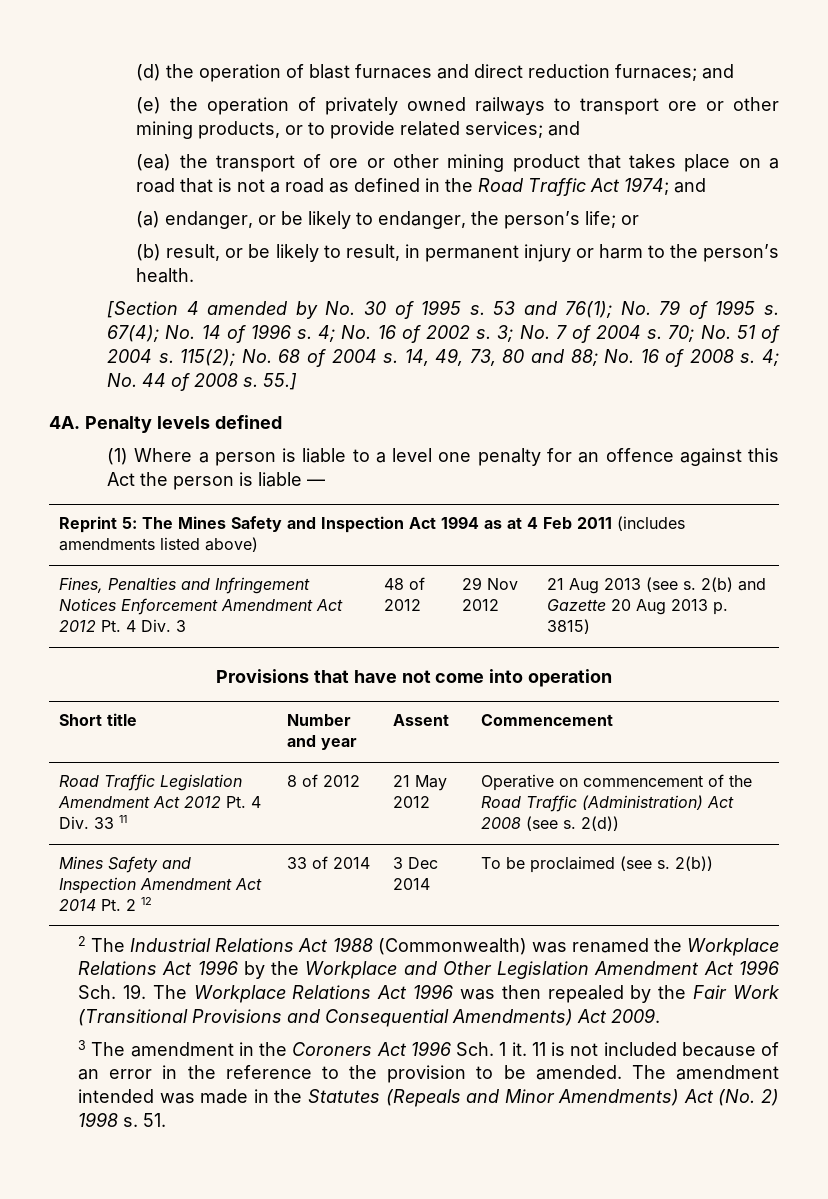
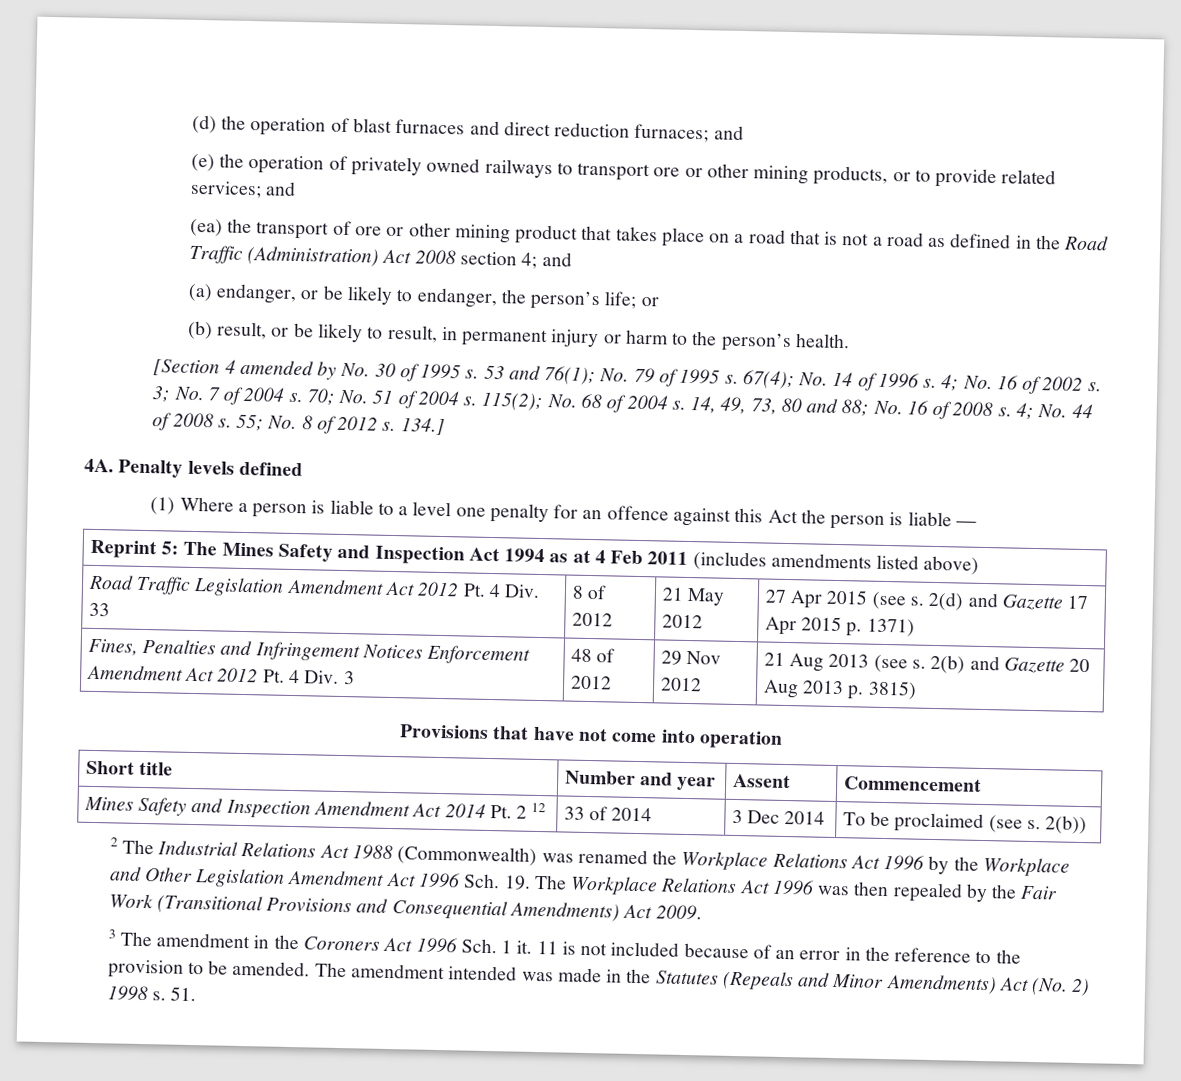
- (ea) the transport of ore or other mining product that takes place on a road that is not a road as defined in the Road Traffic Act 1974; and
+ (ea) the transport of ore or other mining product that takes place on a road that is not a road as defined in the Road Traffic (Administration) Act 2008 section 4; and
- 55.]
+ 55; No. 8 of 2012 s. 134.]
+ Road Traffic Legislation Amendment Act 2012 Pt. 4 Div. 33 | 8 of 2012 | 21 May 2012 | 27 Apr 2015 (see s. 2(d) and Gazette 17 Apr 2015 p. 1371)
- Road Traffic Legislation Amendment Act 2012 Pt. 4 Div. 33 11 | 8 of 2012 | 21 May 2012 | Operative on commencement of the Road Traffic (Administration) Act 2008 (see s. 2(d))

